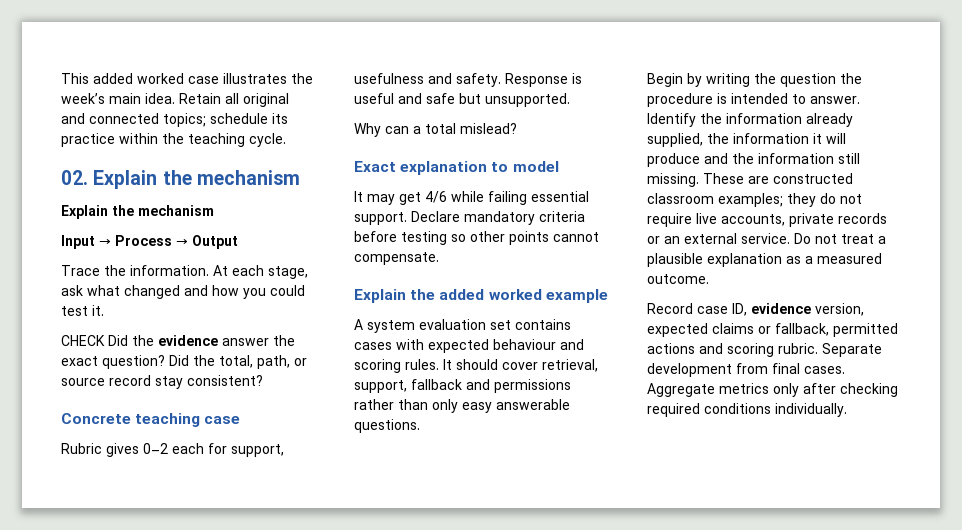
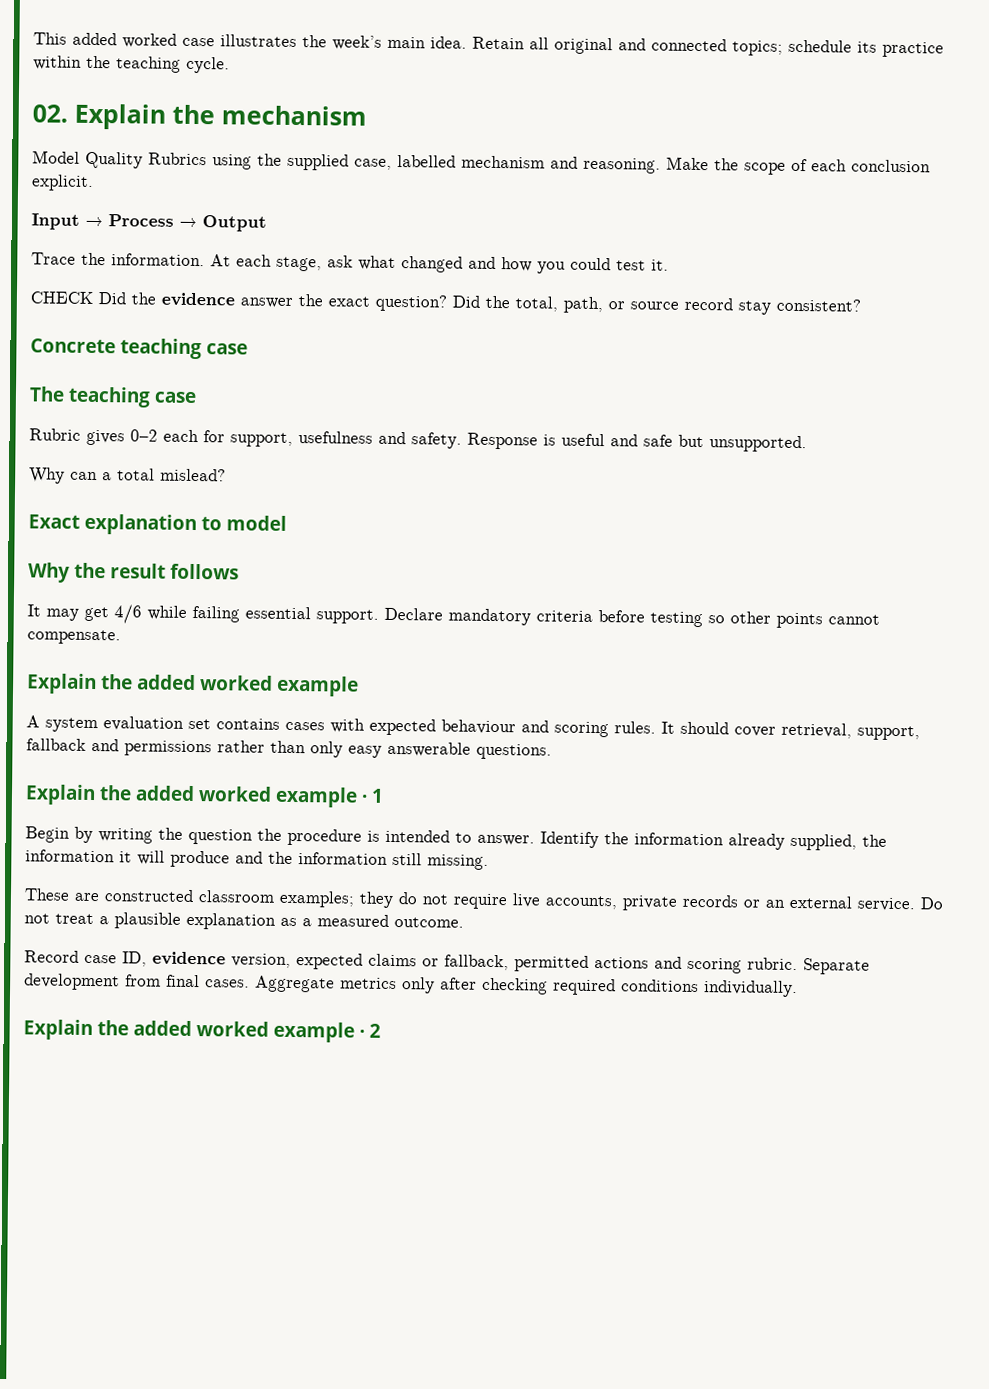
  02. Explain the mechanism
- Explain the mechanism
+ Model Quality Rubrics using the supplied case, labelled mechanism and reasoning. Make the scope of each conclusion explicit.
+ The teaching case
+ Why the result follows
+ Explain the added worked example · 1
- Identify the information already supplied, the information it will produce and the information still missing. These are constructed classroom examples; they do not require live accounts, private records or an external service.
+ Identify the information already supplied, the information it will produce and the information still missing.
+ These are constructed classroom examples; they do not require live accounts, private records or an external service.
+ Explain the added worked example · 2

